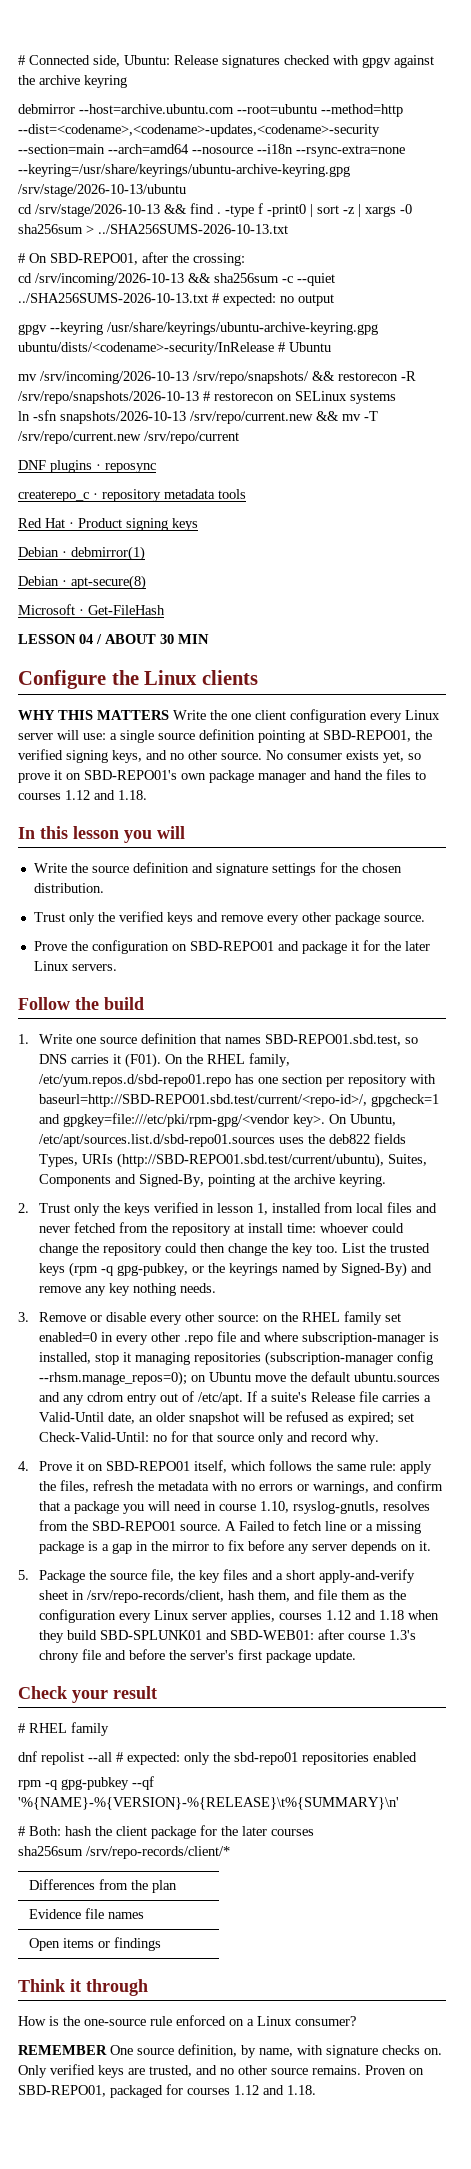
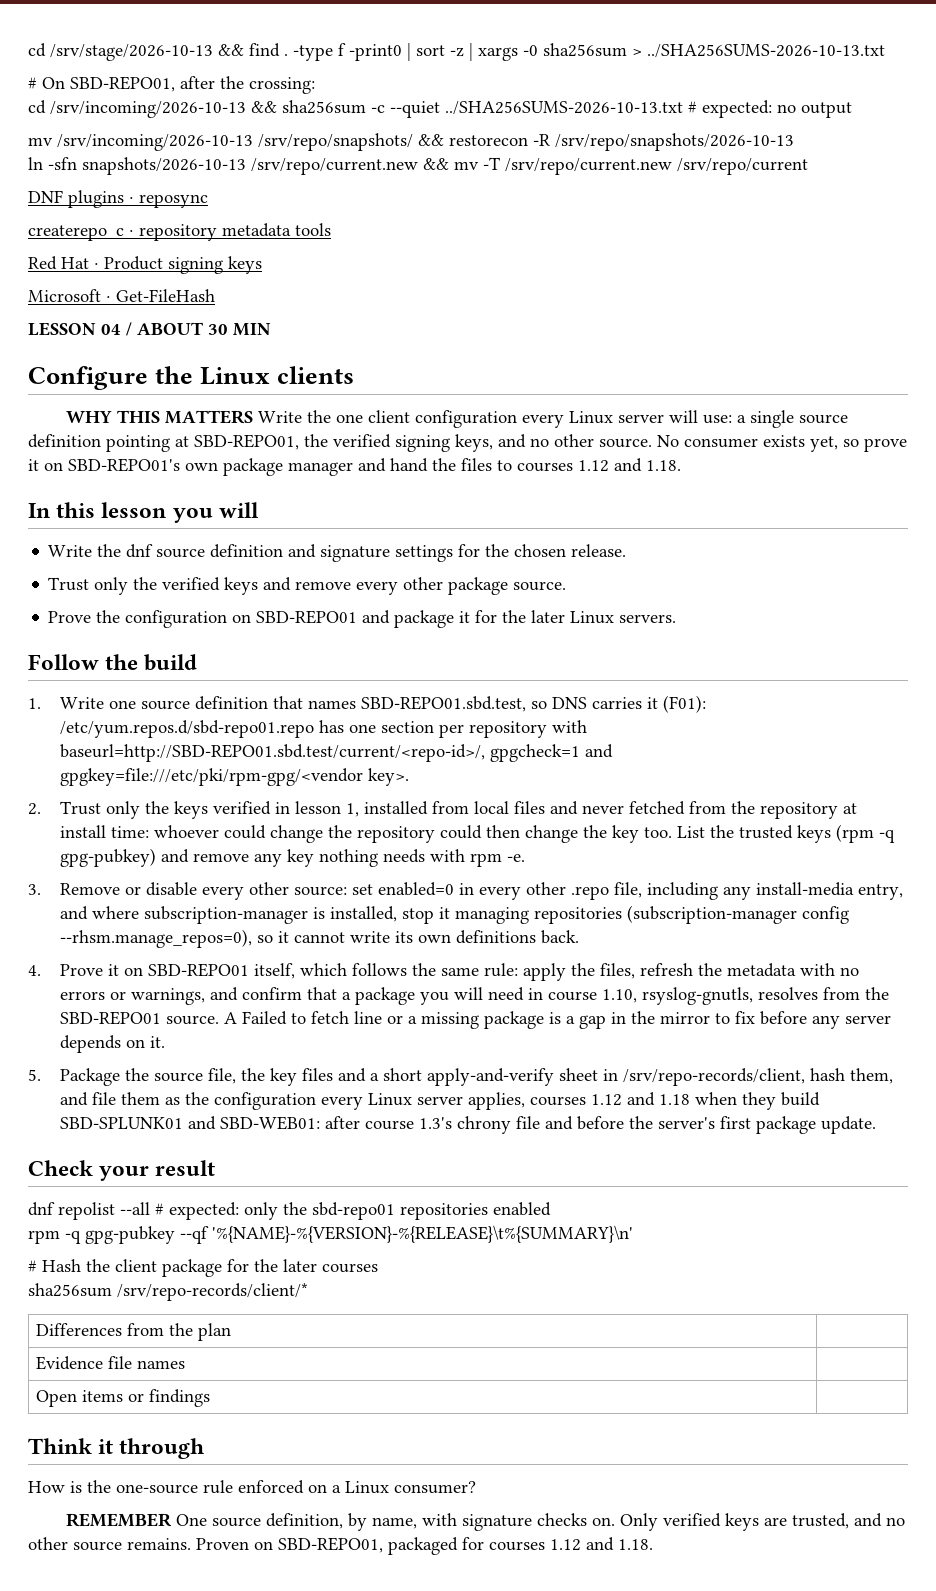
- # Connected side, Ubuntu: Release signatures checked with gpgv against the archive keyring
- debmirror --host=archive.ubuntu.com --root=ubuntu --method=http --dist=<codename>,<codename>-updates,<codename>-security --section=main --arch=amd64 --nosource --i18n --rsync-extra=none --keyring=/usr/share/keyrings/ubuntu-archive-keyring.gpg /srv/stage/2026-10-13/ubuntu
- gpgv --keyring /usr/share/keyrings/ubuntu-archive-keyring.gpg ubuntu/dists/<codename>-security/InRelease # Ubuntu
- mv /srv/incoming/2026-10-13 /srv/repo/snapshots/ && restorecon -R /srv/repo/snapshots/2026-10-13 # restorecon on SELinux systems
+ mv /srv/incoming/2026-10-13 /srv/repo/snapshots/ && restorecon -R /srv/repo/snapshots/2026-10-13
- Debian · debmirror(1)
- Debian · apt-secure(8)
- Write the source definition and signature settings for the chosen distribution.
+ Write the dnf source definition and signature settings for the chosen release.
- 1. Write one source definition that names SBD-REPO01.sbd.test, so DNS carries it (F01). On the RHEL family, /etc/yum.repos.d/sbd-repo01.repo has one section per repository with baseurl=http://SBD-REPO01.sbd.test/current/<repo-id>/, gpgcheck=1 and gpgkey=file:///etc/pki/rpm-gpg/<vendor key>. On Ubuntu, /etc/apt/sources.list.d/sbd-repo01.sources uses the deb822 fields Types, URIs (http://SBD-REPO01.sbd.test/current/ubuntu), Suites, Components and Signed-By, pointing at the archive keyring.
+ 1. Write one source definition that names SBD-REPO01.sbd.test, so DNS carries it (F01): /etc/yum.repos.d/sbd-repo01.repo has one section per repository with baseurl=http://SBD-REPO01.sbd.test/current/<repo-id>/, gpgcheck=1 and gpgkey=file:///etc/pki/rpm-gpg/<vendor key>.
- List the trusted keys (rpm -q gpg-pubkey, or the keyrings named by Signed-By) and remove any key nothing needs.
+ List the trusted keys (rpm -q gpg-pubkey) and remove any key nothing needs with rpm -e.
- 3. Remove or disable every other source: on the RHEL family set enabled=0 in every other .repo file and where subscription-manager is installed, stop it managing repositories (subscription-manager config --rhsm.manage_repos=0); on Ubuntu move the default ubuntu.sources and any cdrom entry out of /etc/apt. If a suite's Release file carries a Valid-Until date, an older snapshot will be refused as expired; set Check-Valid-Until: no for that source only and record why.
+ 3. Remove or disable every other source: set enabled=0 in every other .repo file, including any install-media entry, and where subscription-manager is installed, stop it managing repositories (subscription-manager config --rhsm.manage_repos=0), so it cannot write its own definitions back.
- # RHEL family
- # Both: hash the client package for the later courses
+ # Hash the client package for the later courses

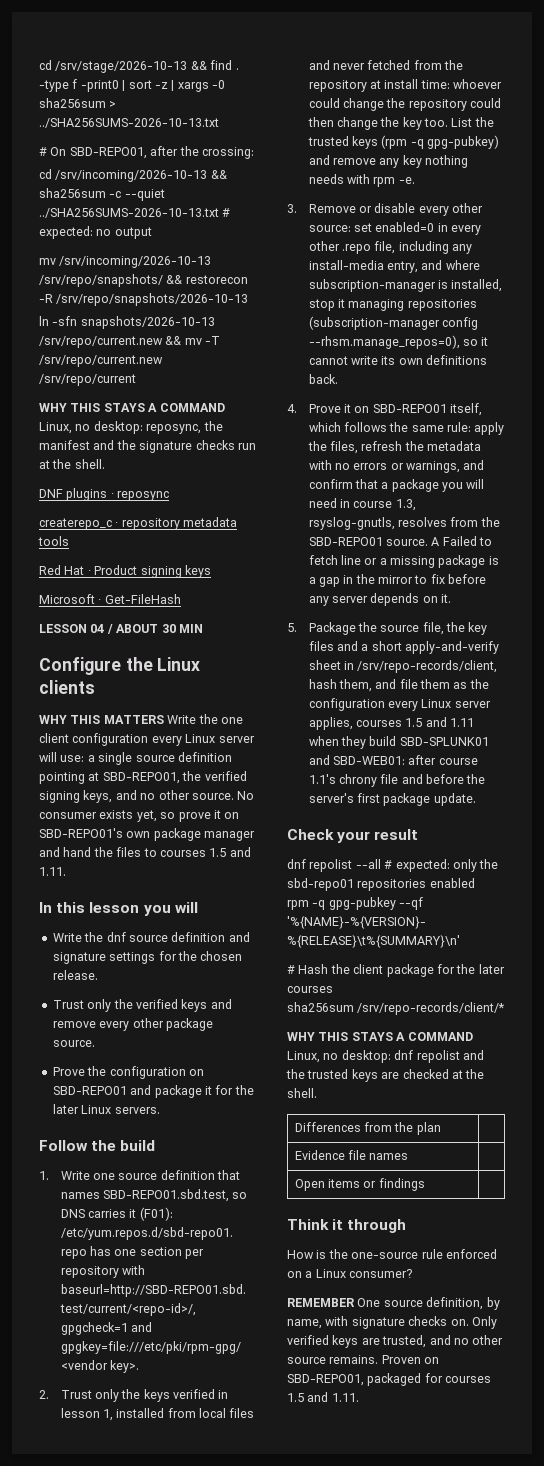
+ WHY THIS STAYS A COMMAND Linux, no desktop: reposync, the manifest and the signature checks run at the shell.
- No consumer exists yet, so prove it on SBD-REPO01's own package manager and hand the files to courses 1.12 and 1.18.
+ No consumer exists yet, so prove it on SBD-REPO01's own package manager and hand the files to courses 1.5 and 1.11.
- 4. Prove it on SBD-REPO01 itself, which follows the same rule: apply the files, refresh the metadata with no errors or warnings, and confirm that a package you will need in course 1.10, rsyslog-gnutls, resolves from the SBD-REPO01 source.
+ 4. Prove it on SBD-REPO01 itself, which follows the same rule: apply the files, refresh the metadata with no errors or warnings, and confirm that a package you will need in course 1.3, rsyslog-gnutls, resolves from the SBD-REPO01 source.
- 5. Package the source file, the key files and a short apply-and-verify sheet in /srv/repo-records/client, hash them, and file them as the configuration every Linux server applies, courses 1.12 and 1.18 when they build SBD-SPLUNK01 and SBD-WEB01: after course 1.3's chrony file and before the server's first package update.
+ 5. Package the source file, the key files and a short apply-and-verify sheet in /srv/repo-records/client, hash them, and file them as the configuration every Linux server applies, courses 1.5 and 1.11 when they build SBD-SPLUNK01 and SBD-WEB01: after course 1.1's chrony file and before the server's first package update.
+ WHY THIS STAYS A COMMAND Linux, no desktop: dnf repolist and the trusted keys are checked at the shell.
- Proven on SBD-REPO01, packaged for courses 1.12 and 1.18.
+ Proven on SBD-REPO01, packaged for courses 1.5 and 1.11.

